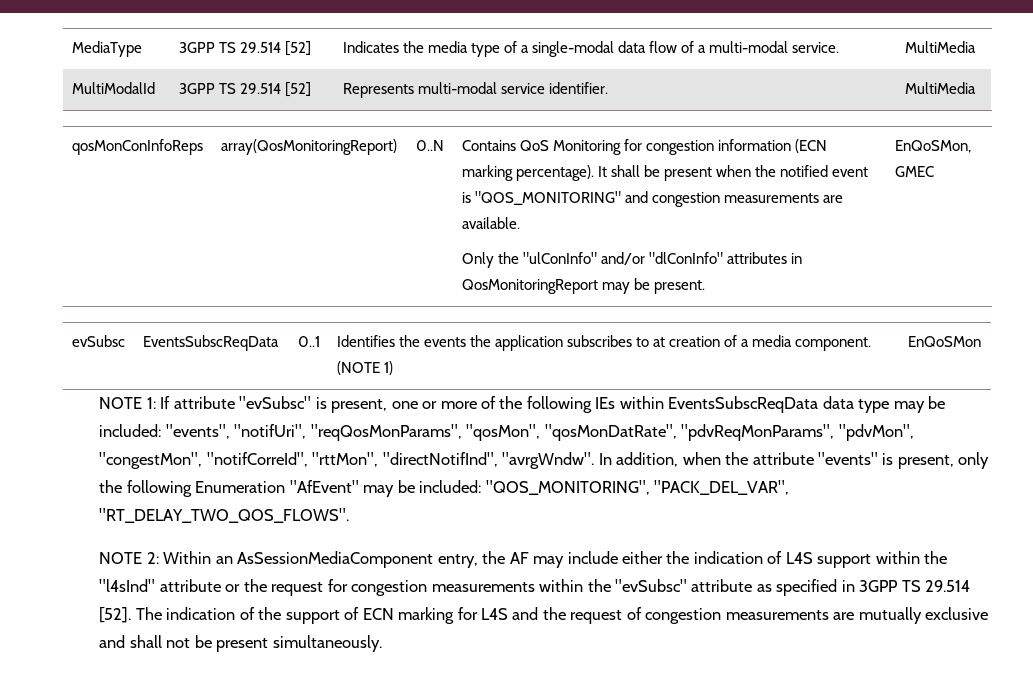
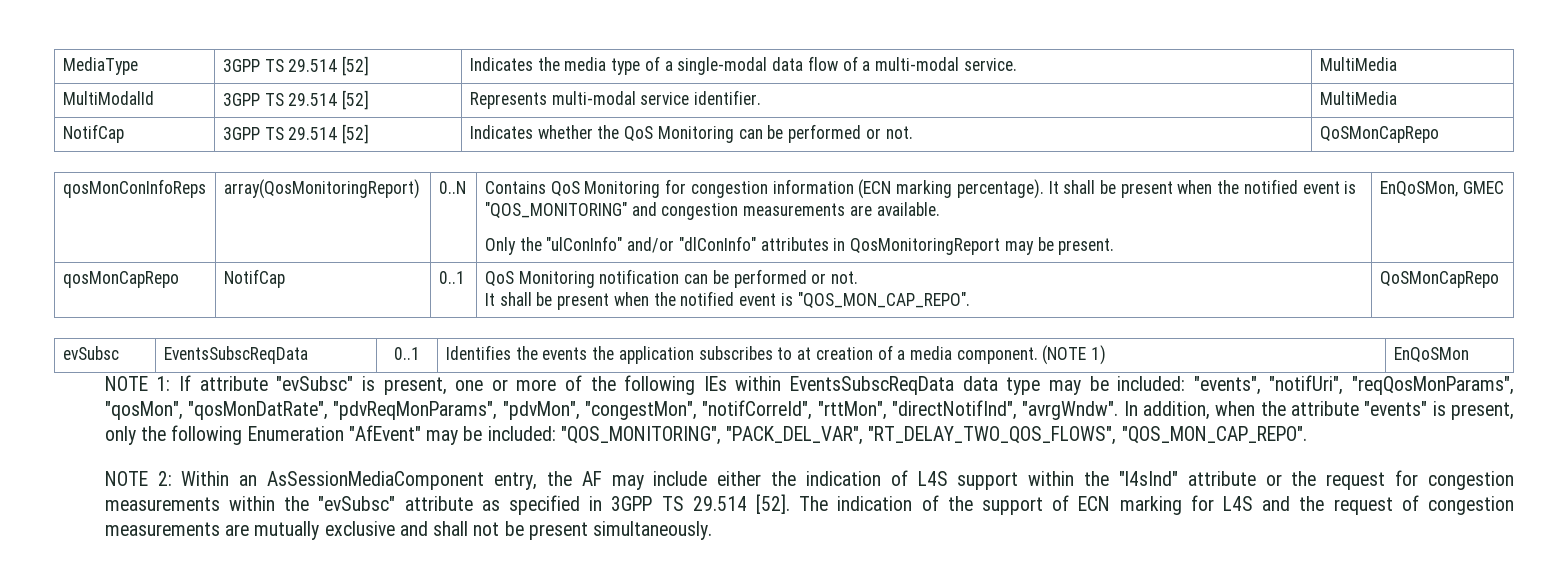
+ NotifCap | 3GPP TS 29.514 [52] | Indicates whether the QoS Monitoring can be performed or not. | QoSMonCapRepo
+ qosMonCapRepo | NotifCap | 0..1 | QoS Monitoring notification can be performed or not.
+ It shall be present when the notified event is "QOS_MON_CAP_REPO". | QoSMonCapRepo
- In addition, when the attribute "events" is present, only the following Enumeration "AfEvent" may be included: "QOS_MONITORING", "PACK_DEL_VAR", "RT_DELAY_TWO_QOS_FLOWS".
+ In addition, when the attribute "events" is present, only the following Enumeration "AfEvent" may be included: "QOS_MONITORING", "PACK_DEL_VAR", "RT_DELAY_TWO_QOS_FLOWS", "QOS_MON_CAP_REPO".

